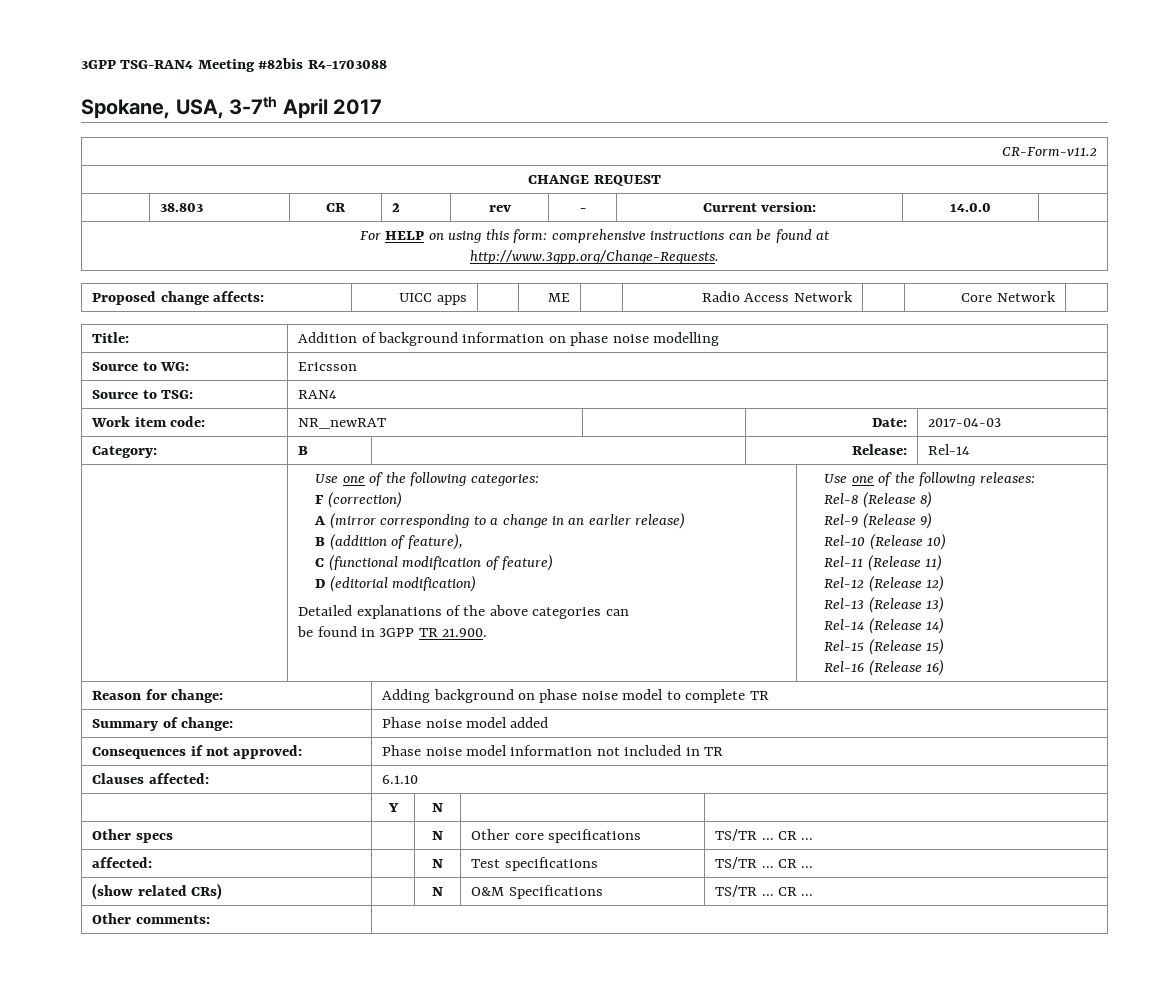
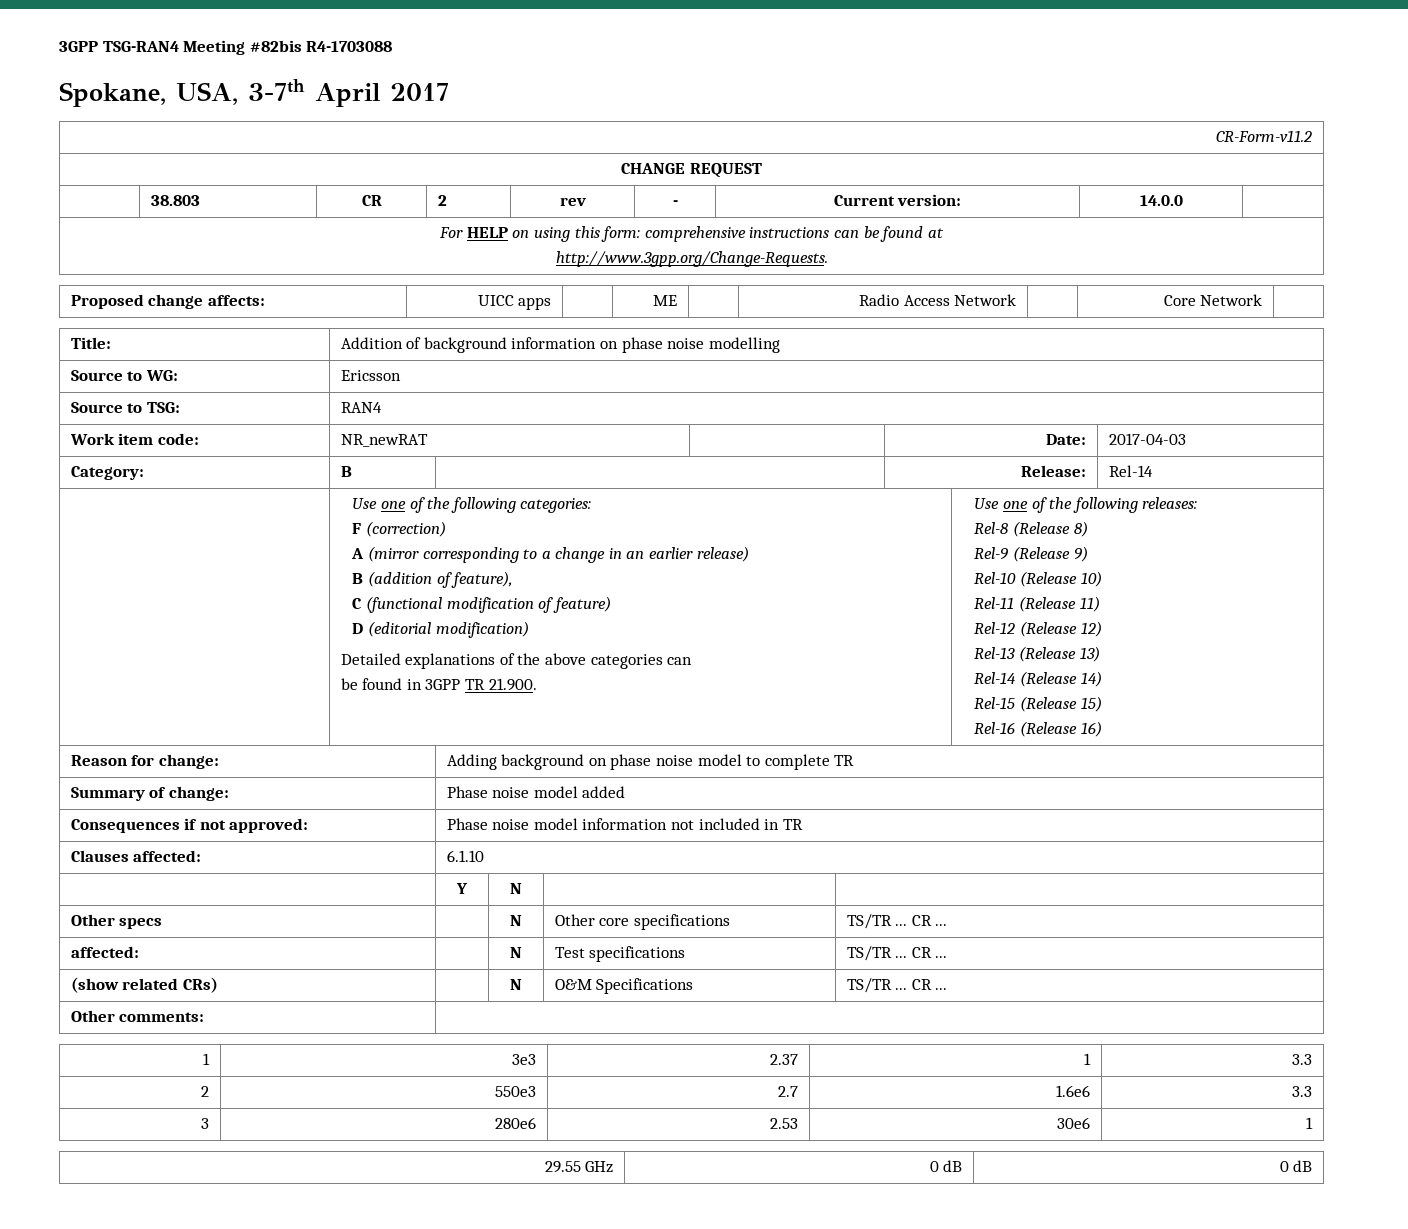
+ 1 | 3e3 | 2.37 | 1 | 3.3
+ 2 | 550e3 | 2.7 | 1.6e6 | 3.3
+ 3 | 280e6 | 2.53 | 30e6 | 1
+ 29.55 GHz | 0 dB | 0 dB

